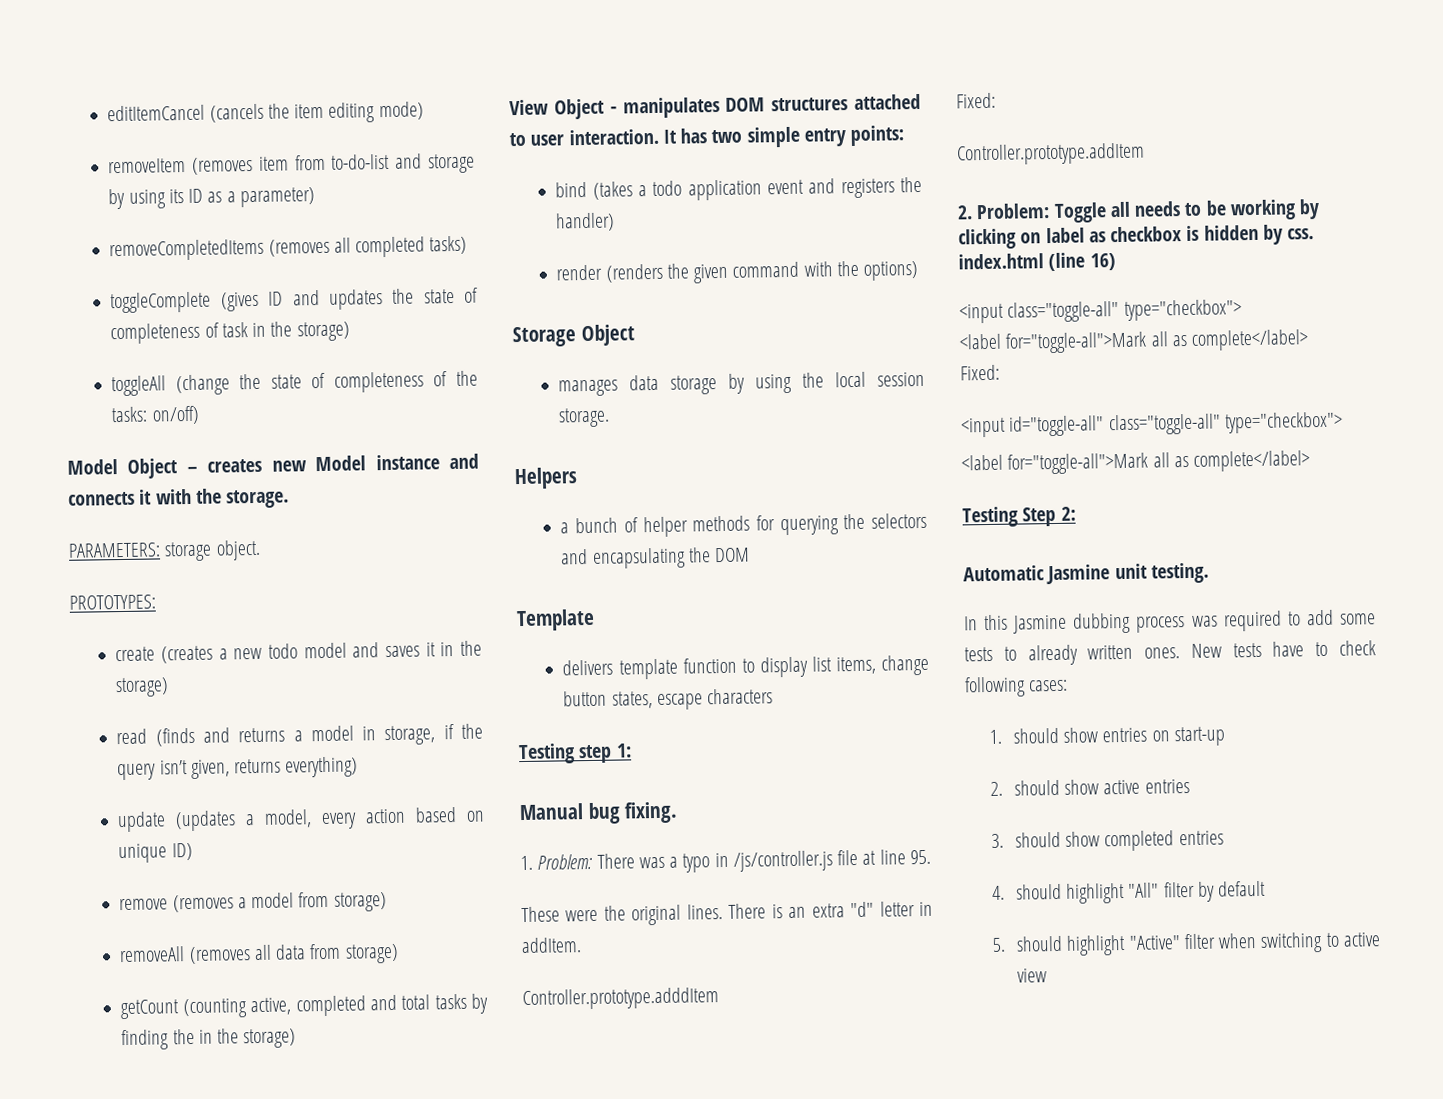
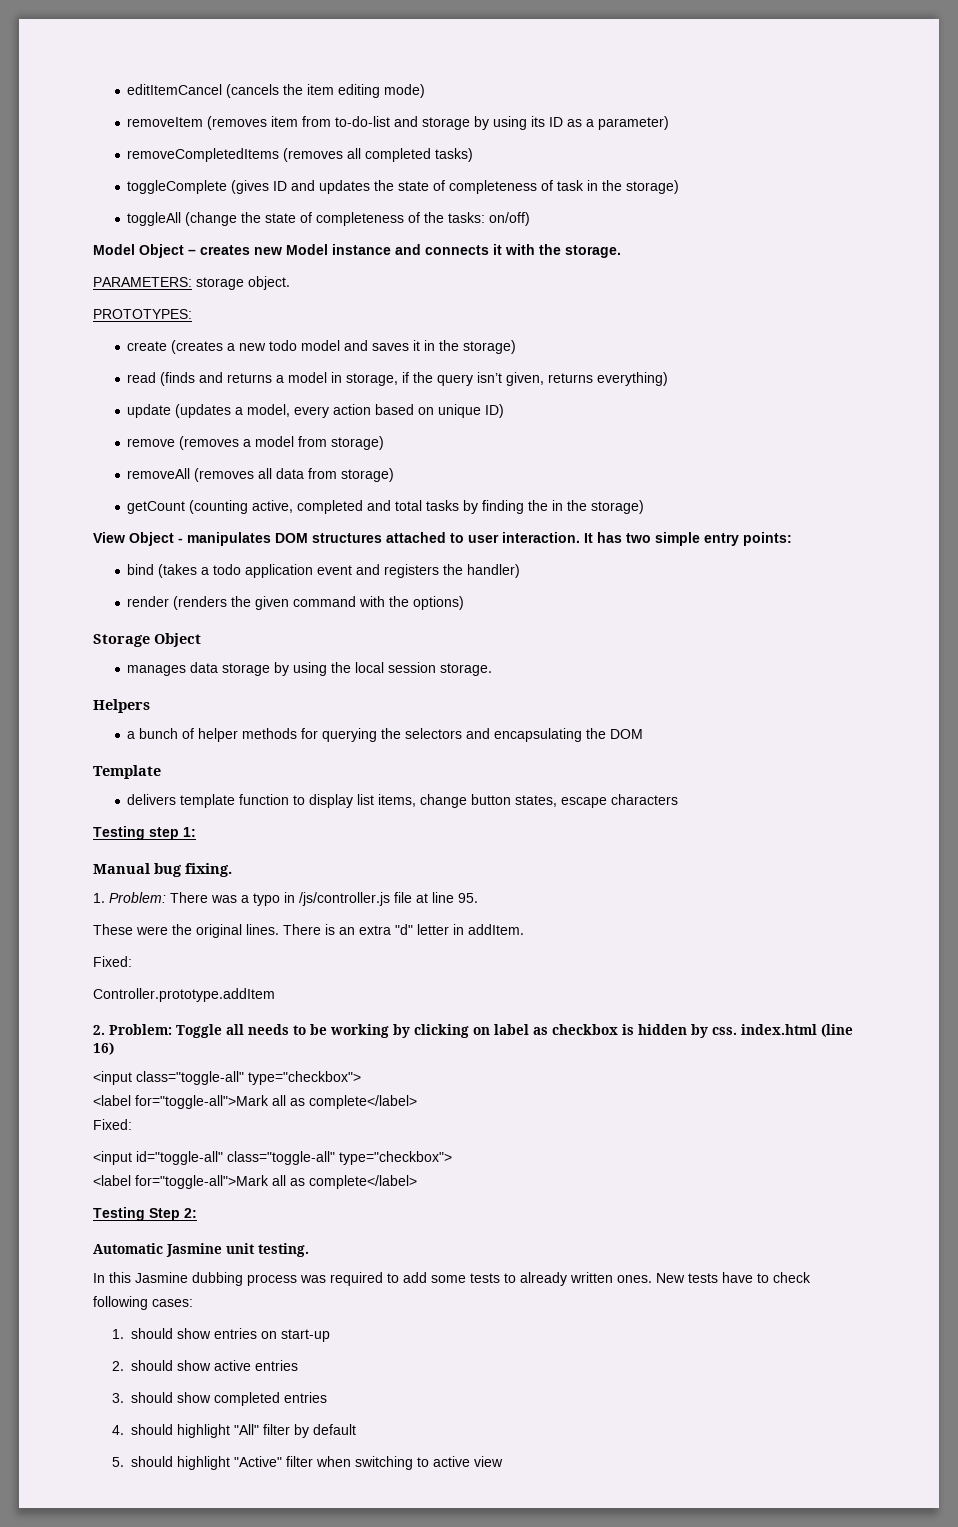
- Controller.prototype.adddItem

